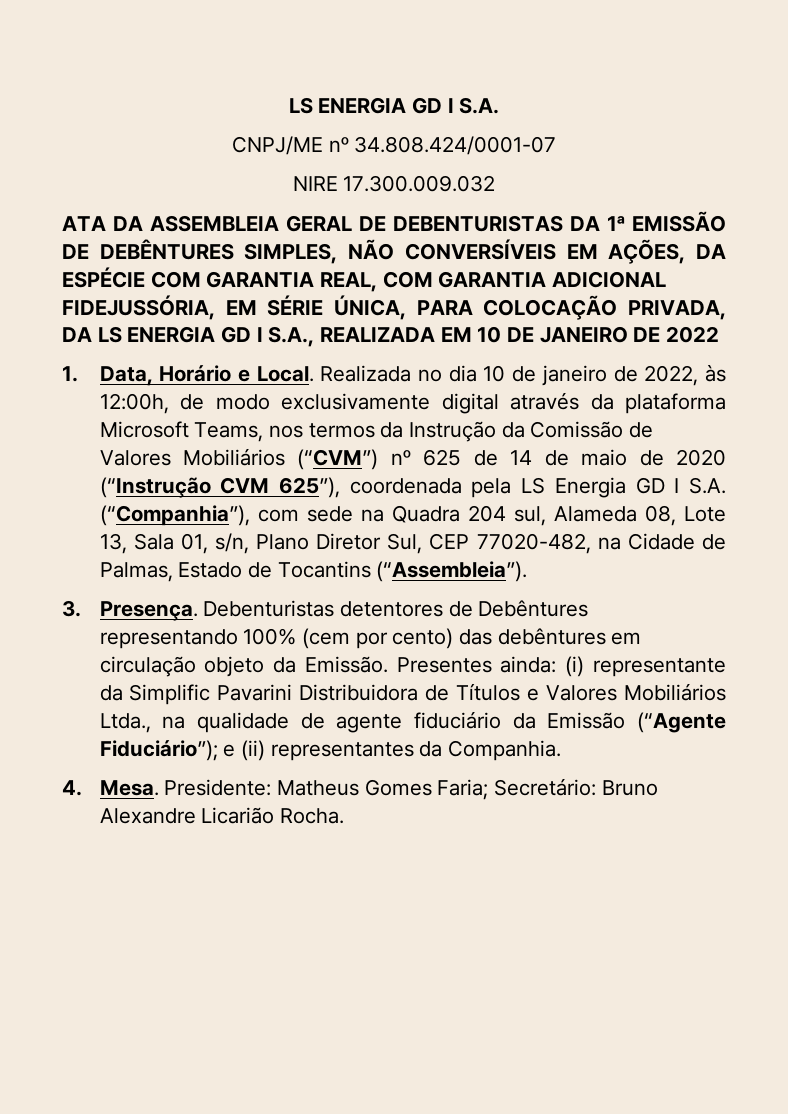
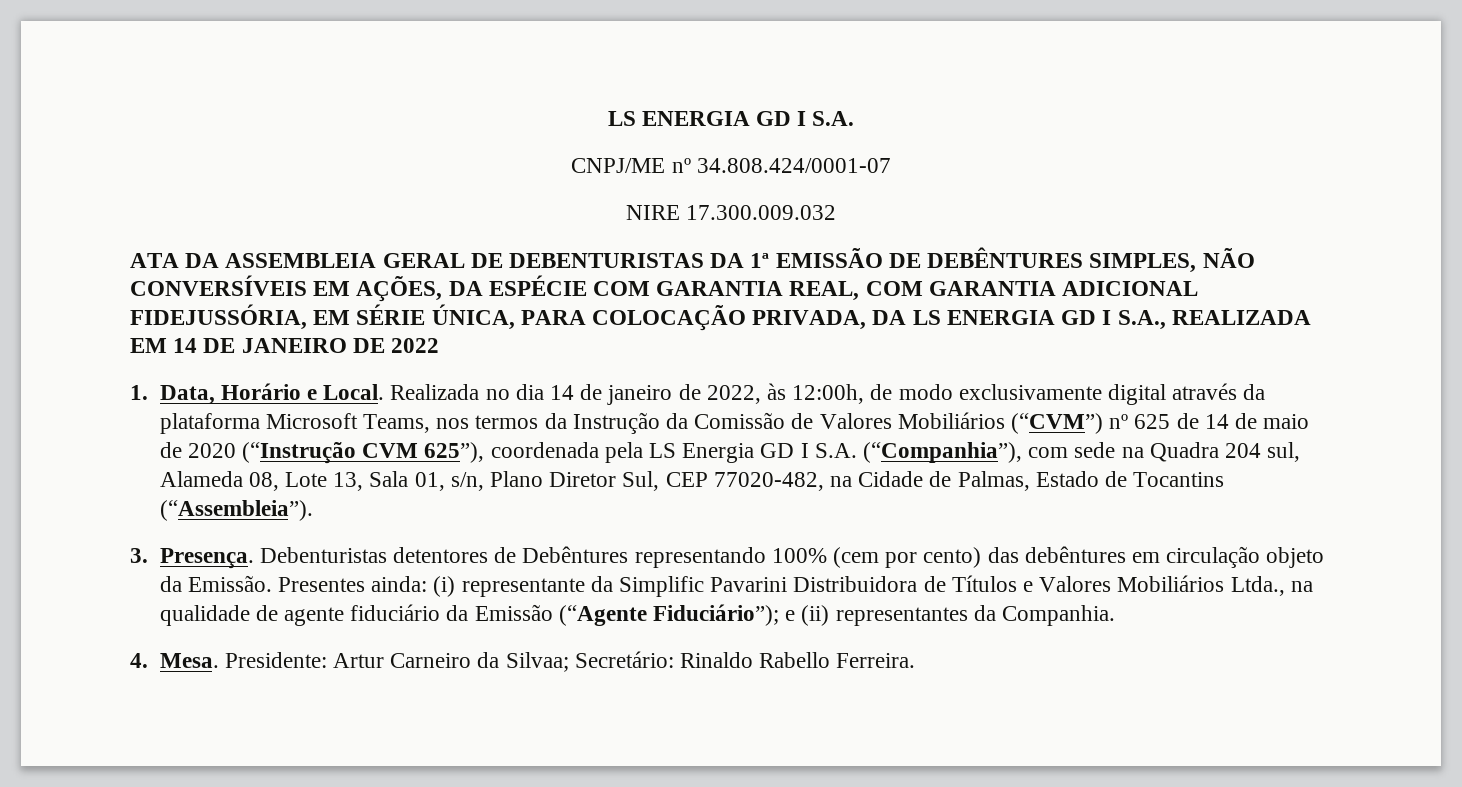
- ATA DA ASSEMBLEIA GERAL DE DEBENTURISTAS DA 1ª EMISSÃO DE DEBÊNTURES SIMPLES, NÃO CONVERSÍVEIS EM AÇÕES, DA ESPÉCIE COM GARANTIA REAL, COM GARANTIA ADICIONAL FIDEJUSSÓRIA, EM SÉRIE ÚNICA, PARA COLOCAÇÃO PRIVADA, DA LS ENERGIA GD I S.A., REALIZADA EM 10 DE JANEIRO DE 2022
+ ATA DA ASSEMBLEIA GERAL DE DEBENTURISTAS DA 1ª EMISSÃO DE DEBÊNTURES SIMPLES, NÃO CONVERSÍVEIS EM AÇÕES, DA ESPÉCIE COM GARANTIA REAL, COM GARANTIA ADICIONAL FIDEJUSSÓRIA, EM SÉRIE ÚNICA, PARA COLOCAÇÃO PRIVADA, DA LS ENERGIA GD I S.A., REALIZADA EM 14 DE JANEIRO DE 2022
- Realizada no dia 10 de janeiro de 2022, às 12:00h, de modo exclusivamente digital através da plataforma Microsoft Teams, nos termos da Instrução da Comissão de Valores Mobiliários (“CVM”) nº 625 de 14 de maio de 2020 (“Instrução CVM 625”), coordenada pela LS Energia GD I S.A. (“Companhia”), com sede na Quadra 204 sul, Alameda 08, Lote 13, Sala 01, s/n, Plano Diretor Sul, CEP 77020-482, na Cidade de Palmas, Estado de Tocantins (“Assembleia”).
+ Realizada no dia 14 de janeiro de 2022, às 12:00h, de modo exclusivamente digital através da plataforma Microsoft Teams, nos termos da Instrução da Comissão de Valores Mobiliários (“CVM”) nº 625 de 14 de maio de 2020 (“Instrução CVM 625”), coordenada pela LS Energia GD I S.A. (“Companhia”), com sede na Quadra 204 sul, Alameda 08, Lote 13, Sala 01, s/n, Plano Diretor Sul, CEP 77020-482, na Cidade de Palmas, Estado de Tocantins (“Assembleia”).
- Presidente: Matheus Gomes Faria; Secretário: Bruno Alexandre Licarião Rocha.
+ Presidente: Artur Carneiro da Silvaa; Secretário: Rinaldo Rabello Ferreira.

